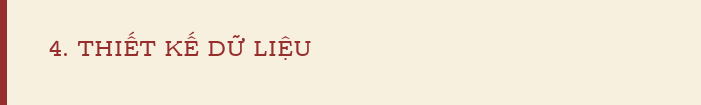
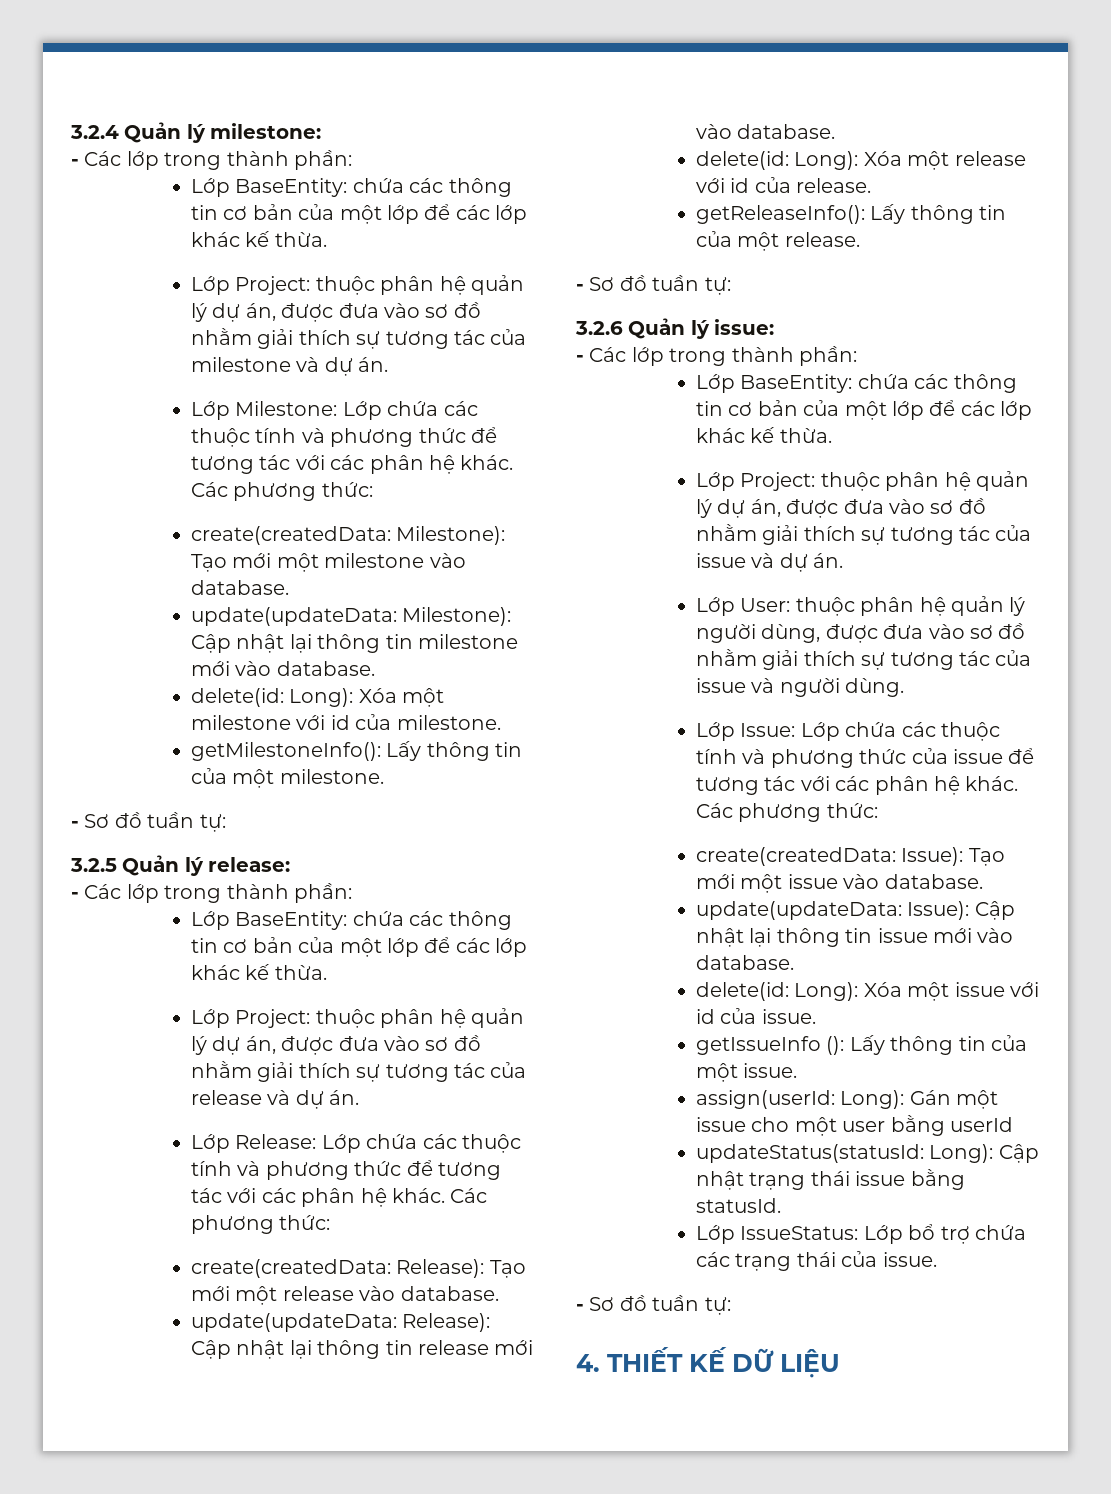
+ 3.2.4 Quản lý milestone:
+ - Các lớp trong thành phần:
+ Lớp BaseEntity: chứa các thông tin cơ bản của một lớp để các lớp khác kế thừa.
+ Lớp Project: thuộc phân hệ quản lý dự án, được đưa vào sơ đồ nhằm giải thích sự tương tác của milestone và dự án.
+ Lớp Milestone: Lớp chứa các thuộc tính và phương thức để tương tác với các phân hệ khác. Các phương thức:
+ create(createdData: Milestone): Tạo mới một milestone vào database.
+ update(updateData: Milestone): Cập nhật lại thông tin milestone mới vào database.
+ delete(id: Long): Xóa một milestone với id của milestone.
+ getMilestoneInfo(): Lấy thông tin của một milestone.
+ - Sơ đồ tuần tự:
+ 3.2.5 Quản lý release:
+ - Các lớp trong thành phần:
+ Lớp BaseEntity: chứa các thông tin cơ bản của một lớp để các lớp khác kế thừa.
+ Lớp Project: thuộc phân hệ quản lý dự án, được đưa vào sơ đồ nhằm giải thích sự tương tác của release và dự án.
+ Lớp Release: Lớp chứa các thuộc tính và phương thức để tương tác với các phân hệ khác. Các phương thức:
+ create(createdData: Release): Tạo mới một release vào database.
+ update(updateData: Release): Cập nhật lại thông tin release mới vào database.
+ delete(id: Long): Xóa một release với id của release.
+ getReleaseInfo(): Lấy thông tin của một release.
+ - Sơ đồ tuần tự:
+ 3.2.6 Quản lý issue:
+ - Các lớp trong thành phần:
+ Lớp BaseEntity: chứa các thông tin cơ bản của một lớp để các lớp khác kế thừa.
+ Lớp Project: thuộc phân hệ quản lý dự án, được đưa vào sơ đồ nhằm giải thích sự tương tác của issue và dự án.
+ Lớp User: thuộc phân hệ quản lý người dùng, được đưa vào sơ đồ nhằm giải thích sự tương tác của issue và người dùng.
+ Lớp Issue: Lớp chứa các thuộc tính và phương thức của issue để tương tác với các phân hệ khác. Các phương thức:
+ create(createdData: Issue): Tạo mới một issue vào database.
+ update(updateData: Issue): Cập nhật lại thông tin issue mới vào database.
+ delete(id: Long): Xóa một issue với id của issue.
+ getIssueInfo (): Lấy thông tin của một issue.
+ assign(userId: Long): Gán một issue cho một user bằng userId
+ updateStatus(statusId: Long): Cập nhật trạng thái issue bằng statusId.
+ Lớp IssueStatus: Lớp bổ trợ chứa các trạng thái của issue.
+ - Sơ đồ tuần tự:

